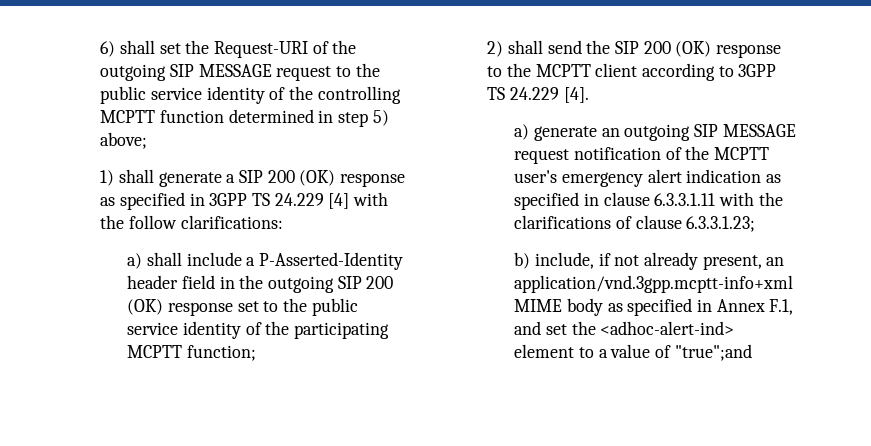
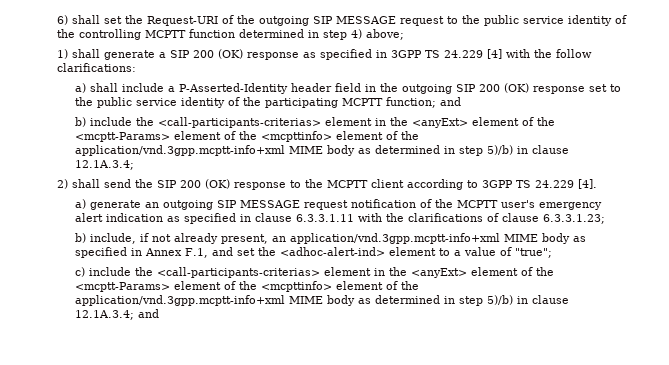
- 6) shall set the Request-URI of the outgoing SIP MESSAGE request to the public service identity of the controlling MCPTT function determined in step 5) above;
+ 6) shall set the Request-URI of the outgoing SIP MESSAGE request to the public service identity of the controlling MCPTT function determined in step 4) above;
- a) shall include a P-Asserted-Identity header field in the outgoing SIP 200 (OK) response set to the public service identity of the participating MCPTT function;
+ a) shall include a P-Asserted-Identity header field in the outgoing SIP 200 (OK) response set to the public service identity of the participating MCPTT function; and
+ b) include the <call-participants-criterias> element in the <anyExt> element of the <mcptt-Params> element of the <mcpttinfo> element of the application/vnd.3gpp.mcptt-info+xml MIME body as determined in step 5)/b) in clause 12.1A.3.4;
- b) include, if not already present, an application/vnd.3gpp.mcptt-info+xml MIME body as specified in Annex F.1, and set the <adhoc-alert-ind> element to a value of "true";and
+ b) include, if not already present, an application/vnd.3gpp.mcptt-info+xml MIME body as specified in Annex F.1, and set the <adhoc-alert-ind> element to a value of "true";
+ c) include the <call-participants-criterias> element in the <anyExt> element of the <mcptt-Params> element of the <mcpttinfo> element of the application/vnd.3gpp.mcptt-info+xml MIME body as determined in step 5)/b) in clause 12.1A.3.4; and

